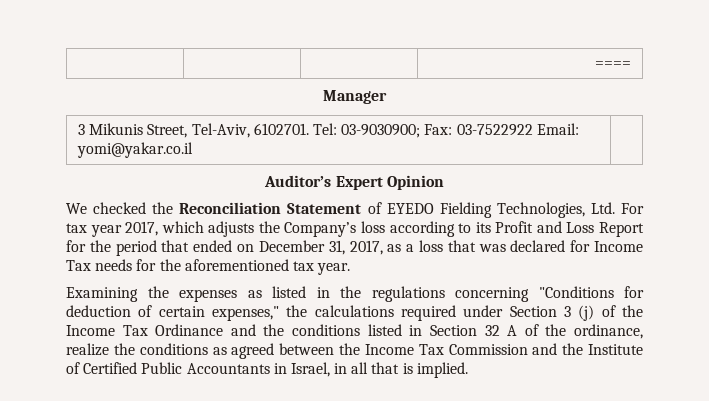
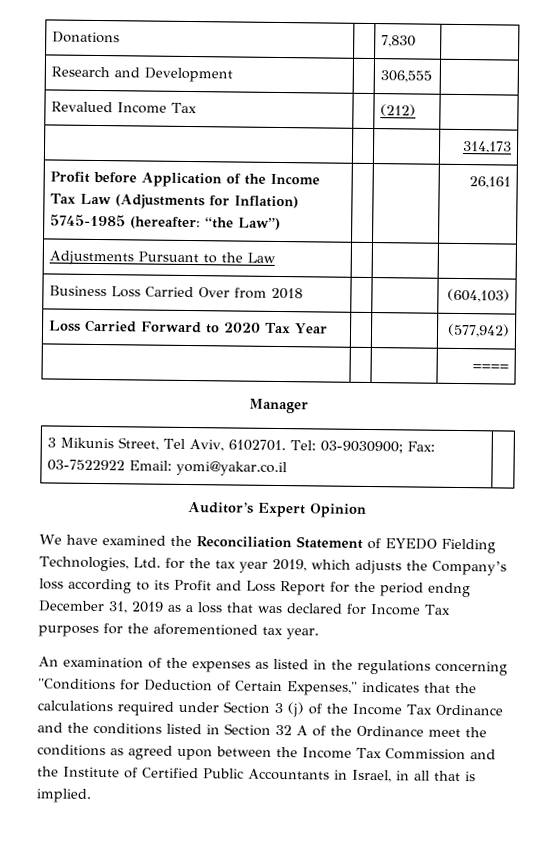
+ Donations | | 7,830 |
+ Research and Development | | 306,555 |
+ Revalued Income Tax | | (212) |
+ | | | 314,173
+ Profit before Application of the Income Tax Law (Adjustments for Inflation) 5745-1985 (hereafter: “the Law”) | | | 26,161
+ Adjustments Pursuant to the Law | | |
+ Business Loss Carried Over from 2018 | | | (604,103)
+ Loss Carried Forward to 2020 Tax Year | | | (577,942)
- 3 Mikunis Street, Tel-Aviv, 6102701. Tel: 03-9030900; Fax: 03-7522922 Email: yomi@yakar.co.il |
+ 3 Mikunis Street, Tel Aviv, 6102701. Tel: 03-9030900; Fax: 03-7522922 Email: yomi@yakar.co.il |
- We checked the Reconciliation Statement of EYEDO Fielding Technologies, Ltd. For tax year 2017, which adjusts the Company’s loss according to its Profit and Loss Report for the period that ended on December 31, 2017, as a loss that was declared for Income Tax needs for the aforementioned tax year.
+ We have examined the Reconciliation Statement of EYEDO Fielding Technologies, Ltd. for the tax year 2019, which adjusts the Company’s loss according to its Profit and Loss Report for the period endng December 31, 2019 as a loss that was declared for Income Tax purposes for the aforementioned tax year.
- Examining the expenses as listed in the regulations concerning "Conditions for deduction of certain expenses," the calculations required under Section 3 (j) of the Income Tax Ordinance and the conditions listed in Section 32 A of the ordinance, realize the conditions as agreed between the Income Tax Commission and the Institute of Certified Public Accountants in Israel, in all that is implied.
+ An examination of the expenses as listed in the regulations concerning "Conditions for Deduction of Certain Expenses," indicates that the calculations required under Section 3 (j) of the Income Tax Ordinance and the conditions listed in Section 32 A of the Ordinance meet the conditions as agreed upon between the Income Tax Commission and the Institute of Certified Public Accountants in Israel, in all that is implied.

